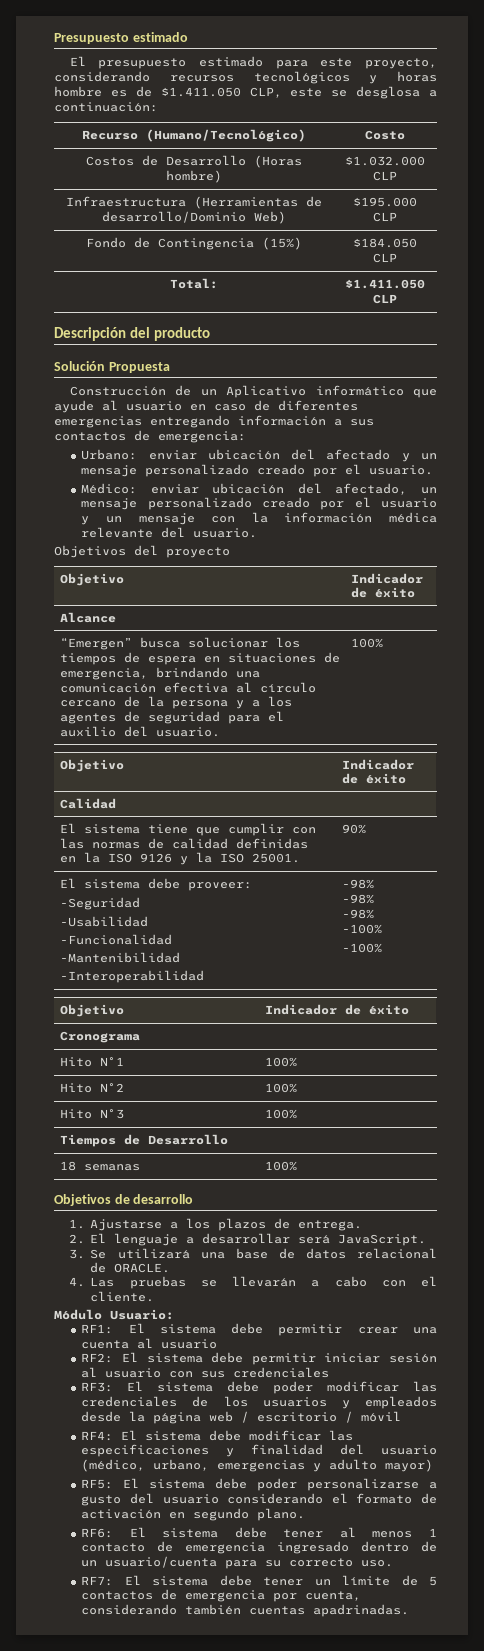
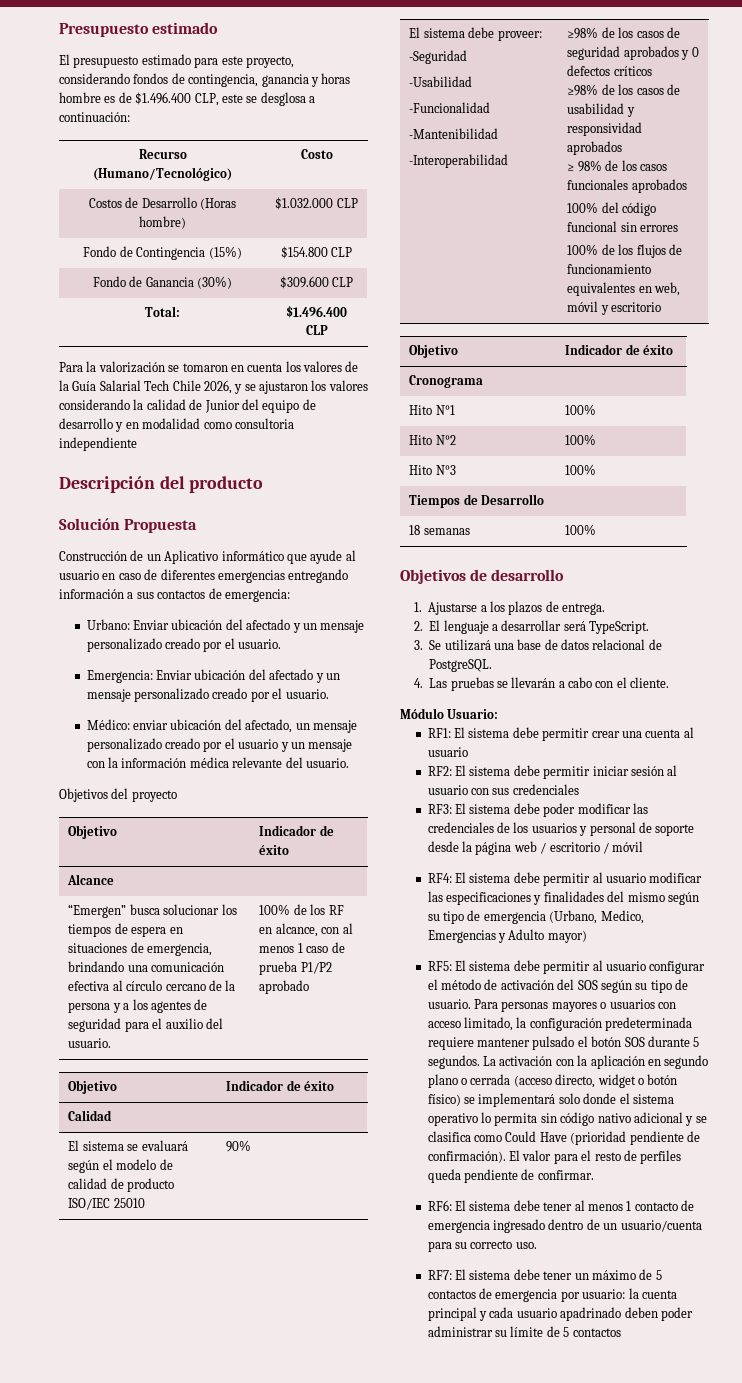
- El presupuesto estimado para este proyecto, considerando recursos tecnológicos y horas hombre es de $1.411.050 CLP, este se desglosa a continuación:
+ El presupuesto estimado para este proyecto, considerando fondos de contingencia, ganancia y horas hombre es de $1.496.400 CLP, este se desglosa a continuación:
- Infraestructura (Herramientas de desarrollo/Dominio Web) | $195.000 CLP
- Fondo de Contingencia (15%) | $184.050 CLP
+ Fondo de Contingencia (15%) | $154.800 CLP
+ Fondo de Ganancia (30%) | $309.600 CLP
- Total: | $1.411.050 CLP
+ Total: | $1.496.400 CLP
+ Para la valorización se tomaron en cuenta los valores de la Guía Salarial Tech Chile 2026, y se ajustaron los valores considerando la calidad de Junior del equipo de desarrollo y en modalidad como consultoria independiente
- Urbano: enviar ubicación del afectado y un mensaje personalizado creado por el usuario.
+ Urbano: Enviar ubicación del afectado y un mensaje personalizado creado por el usuario.
+ Emergencia: Enviar ubicación del afectado y un mensaje personalizado creado por el usuario.
- “Emergen” busca solucionar los tiempos de espera en situaciones de emergencia, brindando una comunicación efectiva al círculo cercano de la persona y a los agentes de seguridad para el auxilio del usuario. | 100%
+ “Emergen” busca solucionar los tiempos de espera en situaciones de emergencia, brindando una comunicación efectiva al círculo cercano de la persona y a los agentes de seguridad para el auxilio del usuario. | 100% de los RF en alcance, con al menos 1 caso de prueba P1/P2 aprobado
- El sistema tiene que cumplir con las normas de calidad definidas en la ISO 9126 y la ISO 25001. | 90%
+ El sistema se evaluará según el modelo de calidad de producto ISO/IEC 25010 | 90%
- -Interoperabilidad | -98%
- -98%
- -98%
- -100%
- -100%
+ -Interoperabilidad | ≥98% de los casos de seguridad aprobados y 0 defectos críticos
+ ≥98% de los casos de usabilidad y responsividad aprobados
+ ≥ 98% de los casos funcionales aprobados
+ 100% del código funcional sin errores
+ 100% de los flujos de funcionamiento equivalentes en web, móvil y escritorio
- 2. El lenguaje a desarrollar será JavaScript.
+ 2. El lenguaje a desarrollar será TypeScript.
- 3. Se utilizará una base de datos relacional de ORACLE.
+ 3. Se utilizará una base de datos relacional de PostgreSQL.
- RF3: El sistema debe poder modificar las credenciales de los usuarios y empleados desde la página web / escritorio / móvil
+ RF3: El sistema debe poder modificar las credenciales de los usuarios y personal de soporte desde la página web / escritorio / móvil
- RF4: El sistema debe modificar las especificaciones y finalidad del usuario (médico, urbano, emergencias y adulto mayor)
+ RF4: El sistema debe permitir al usuario modificar las especificaciones y finalidades del mismo según su tipo de emergencia (Urbano, Medico, Emergencias y Adulto mayor)
- RF5: El sistema debe poder personalizarse a gusto del usuario considerando el formato de activación en segundo plano.
+ RF5: El sistema debe permitir al usuario configurar el método de activación del SOS según su tipo de usuario. Para personas mayores o usuarios con acceso limitado, la configuración predeterminada requiere mantener pulsado el botón SOS durante 5 segundos. La activación con la aplicación en segundo plano o cerrada (acceso directo, widget o botón físico) se implementará solo donde el sistema operativo lo permita sin código nativo adicional y se clasifica como Could Have (prioridad pendiente de confirmación). El valor para el resto de perfiles queda pendiente de confirmar.
- RF7: El sistema debe tener un límite de 5 contactos de emergencia por cuenta, considerando también cuentas apadrinadas.
+ RF7: El sistema debe tener un máximo de 5 contactos de emergencia por usuario: la cuenta principal y cada usuario apadrinado deben poder administrar su límite de 5 contactos

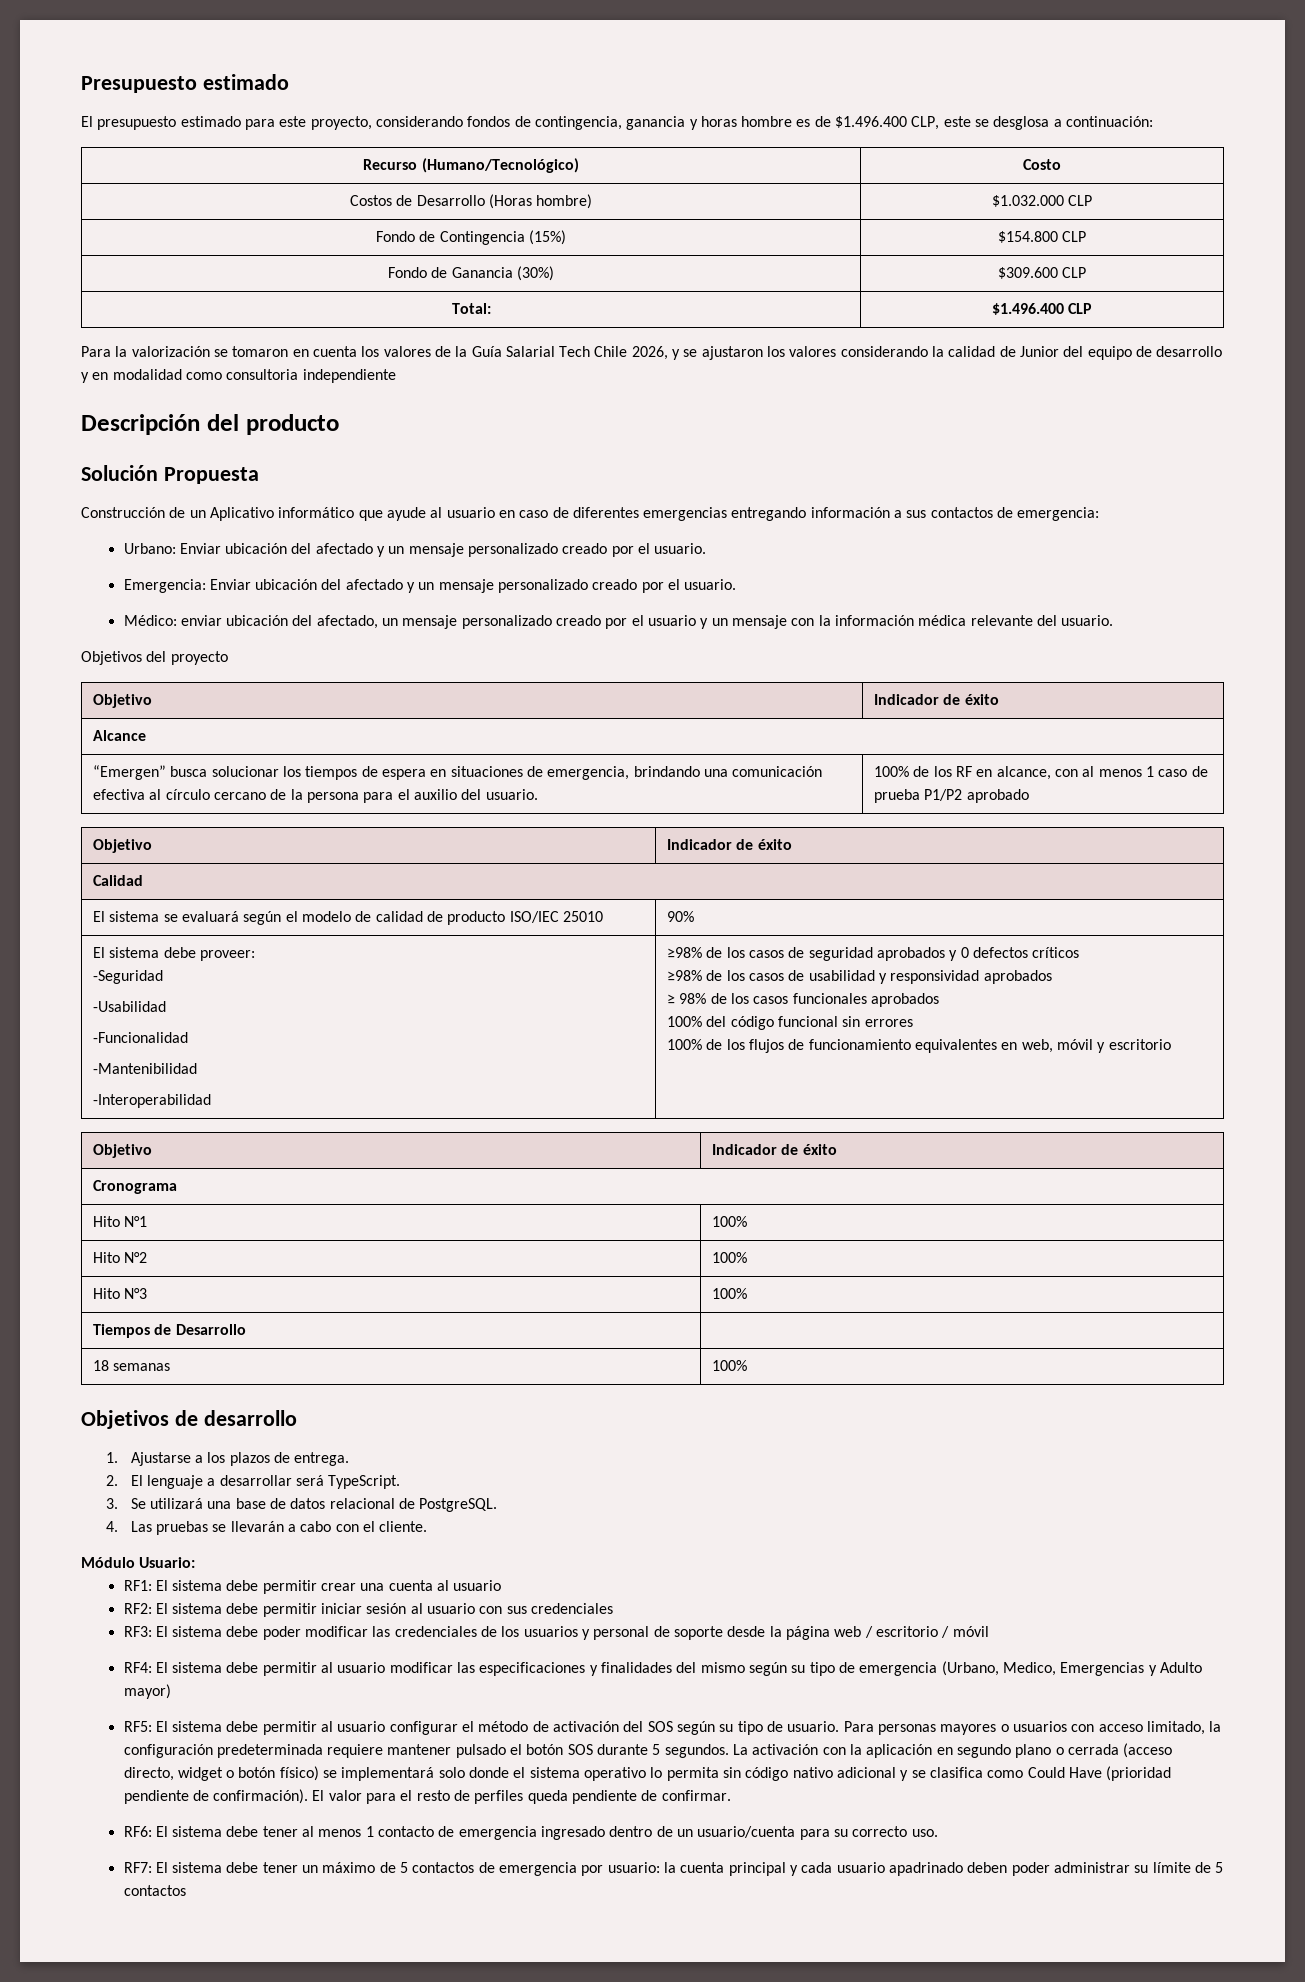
- “Emergen” busca solucionar los tiempos de espera en situaciones de emergencia, brindando una comunicación efectiva al círculo cercano de la persona y a los agentes de seguridad para el auxilio del usuario.
+ “Emergen” busca solucionar los tiempos de espera en situaciones de emergencia, brindando una comunicación efectiva al círculo cercano de la persona para el auxilio del usuario.

